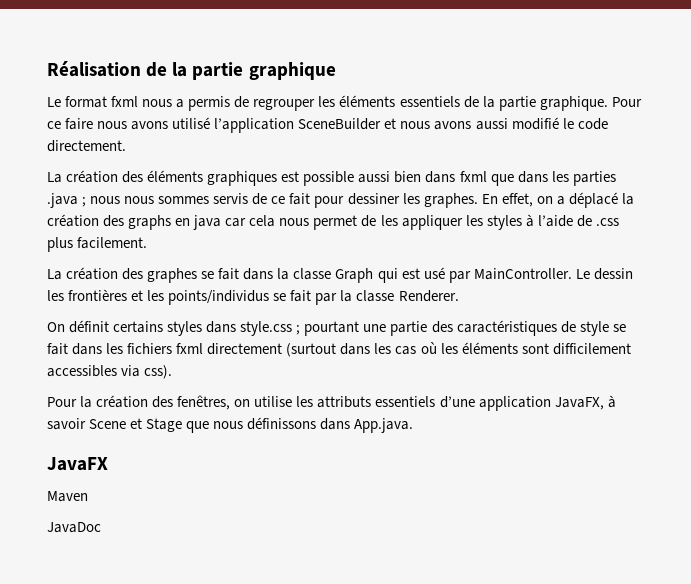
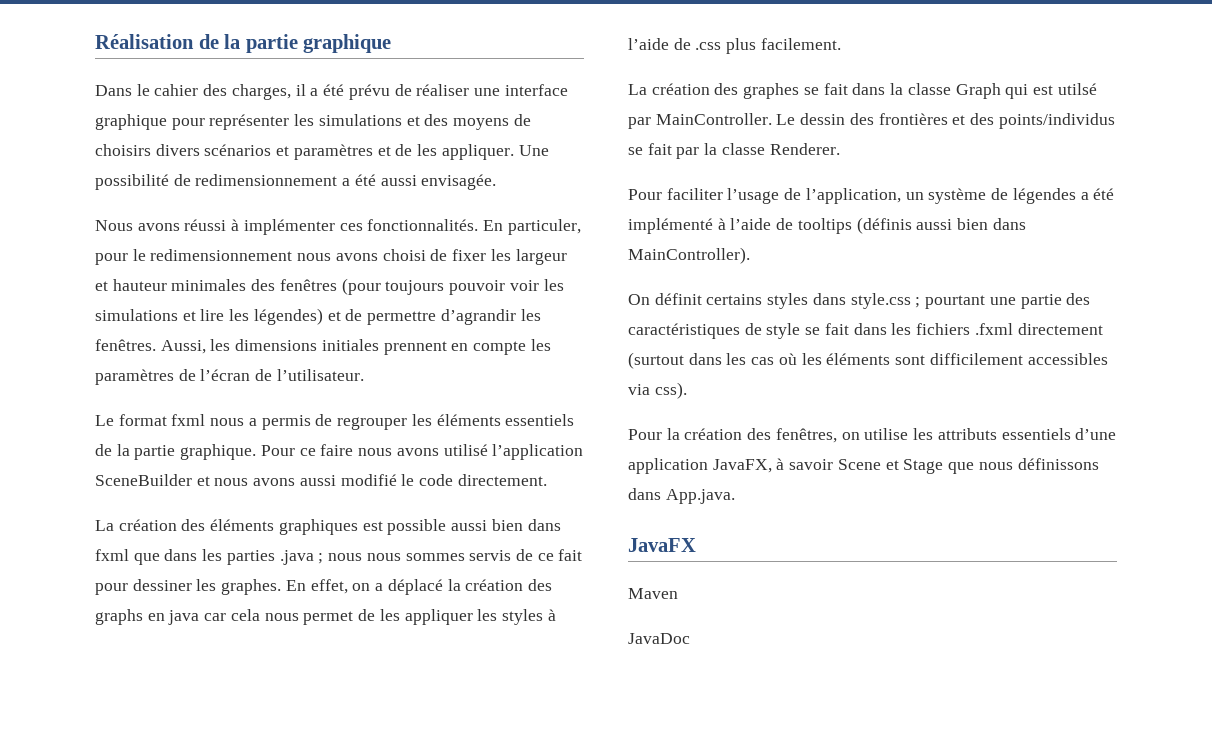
+ Dans le cahier des charges, il a été prévu de réaliser une interface graphique pour représenter les simulations et des moyens de choisirs divers scénarios et paramètres et de les appliquer. Une possibilité de redimensionnement a été aussi envisagée.
+ Nous avons réussi à implémenter ces fonctionnalités. En particuler, pour le redimensionnement nous avons choisi de fixer les largeur et hauteur minimales des fenêtres (pour toujours pouvoir voir les simulations et lire les légendes) et de permettre d’agrandir les fenêtres. Aussi, les dimensions initiales prennent en compte les paramètres de l’écran de l’utilisateur.
- La création des graphes se fait dans la classe Graph qui est usé par MainController.
+ La création des graphes se fait dans la classe Graph qui est utilsé par MainController.
- Le dessin les frontières et les points/individus se fait par la classe Renderer.
+ Le dessin des frontières et des points/individus se fait par la classe Renderer.
+ Pour faciliter l’usage de l’application, un système de légendes a été implémenté à l’aide de tooltips (définis aussi bien dans MainController).
- On définit certains styles dans style.css ; pourtant une partie des caractéristiques de style se fait dans les fichiers fxml directement (surtout dans les cas où les éléments sont difficilement accessibles via css).
+ On définit certains styles dans style.css ; pourtant une partie des caractéristiques de style se fait dans les fichiers .fxml directement (surtout dans les cas où les éléments sont difficilement accessibles via css).

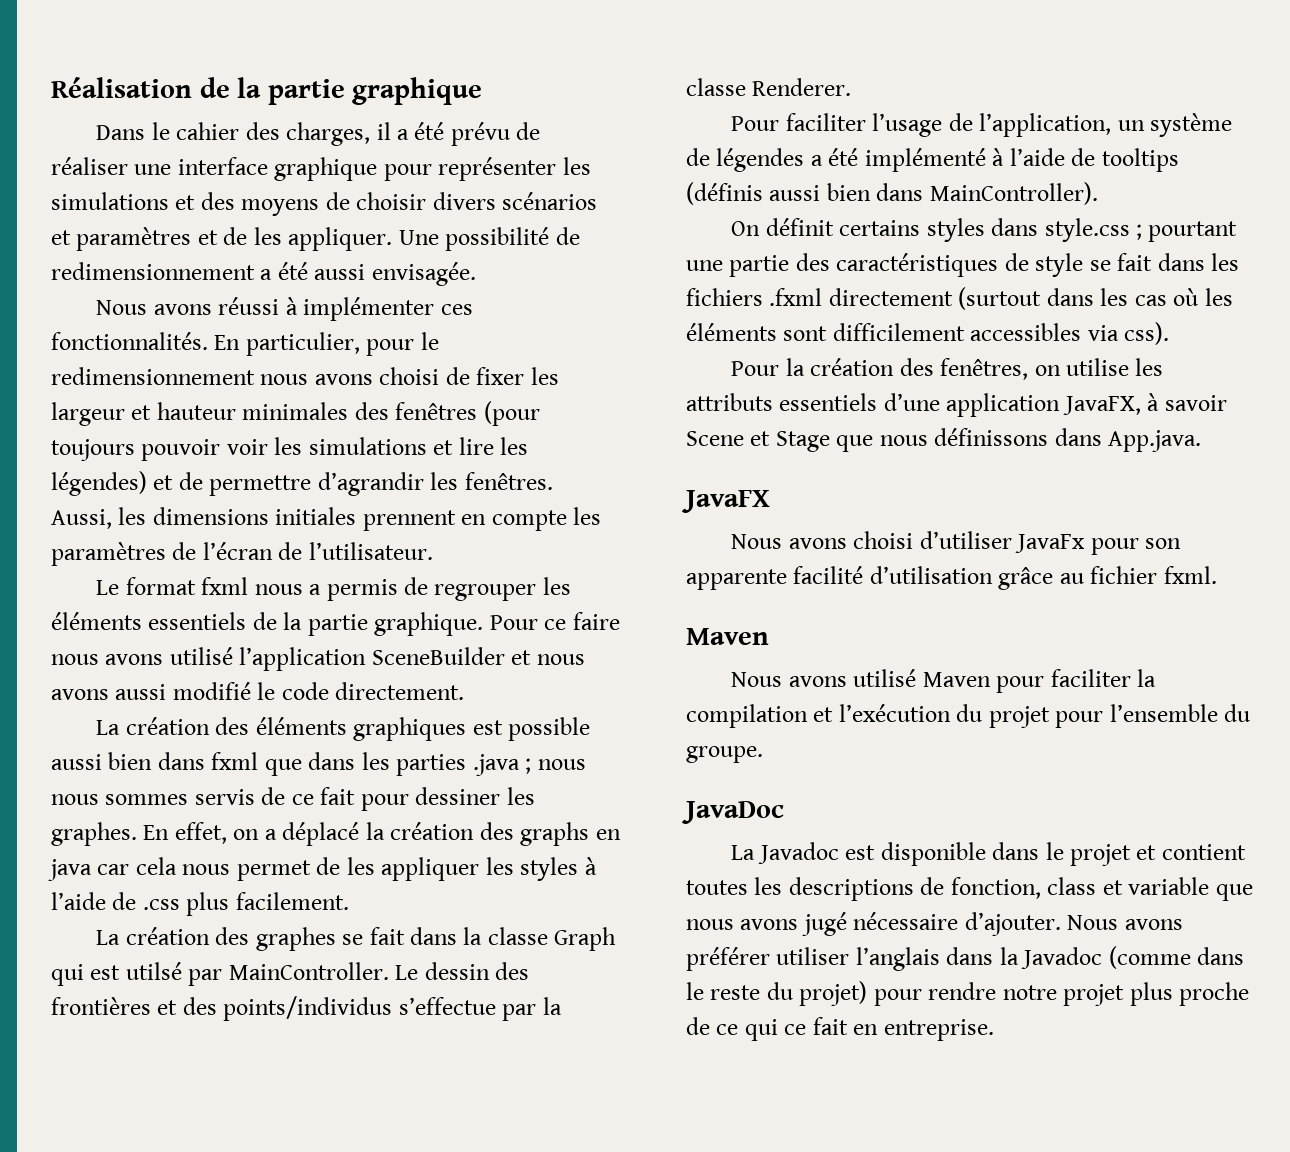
- Dans le cahier des charges, il a été prévu de réaliser une interface graphique pour représenter les simulations et des moyens de choisirs divers scénarios et paramètres et de les appliquer.
+ Dans le cahier des charges, il a été prévu de réaliser une interface graphique pour représenter les simulations et des moyens de choisir divers scénarios et paramètres et de les appliquer.
- En particuler, pour le redimensionnement nous avons choisi de fixer les largeur et hauteur minimales des fenêtres (pour toujours pouvoir voir les simulations et lire les légendes) et de permettre d’agrandir les fenêtres.
+ En particulier, pour le redimensionnement nous avons choisi de fixer les largeur et hauteur minimales des fenêtres (pour toujours pouvoir voir les simulations et lire les légendes) et de permettre d’agrandir les fenêtres.
- Le dessin des frontières et des points/individus se fait par la classe Renderer.
+ Le dessin des frontières et des points/individus s’effectue par la classe Renderer.
+ Nous avons choisi d’utiliser JavaFx pour son apparente facilité d’utilisation grâce au fichier fxml.
  Maven
+ Nous avons utilisé Maven pour faciliter la compilation et l’exécution du projet pour l’ensemble du groupe.
  JavaDoc
+ La Javadoc est disponible dans le projet et contient toutes les descriptions de fonction, class et variable que nous avons jugé nécessaire d’ajouter. Nous avons préférer utiliser l’anglais dans la Javadoc (comme dans le reste du projet) pour rendre notre projet plus proche de ce qui ce fait en entreprise.

